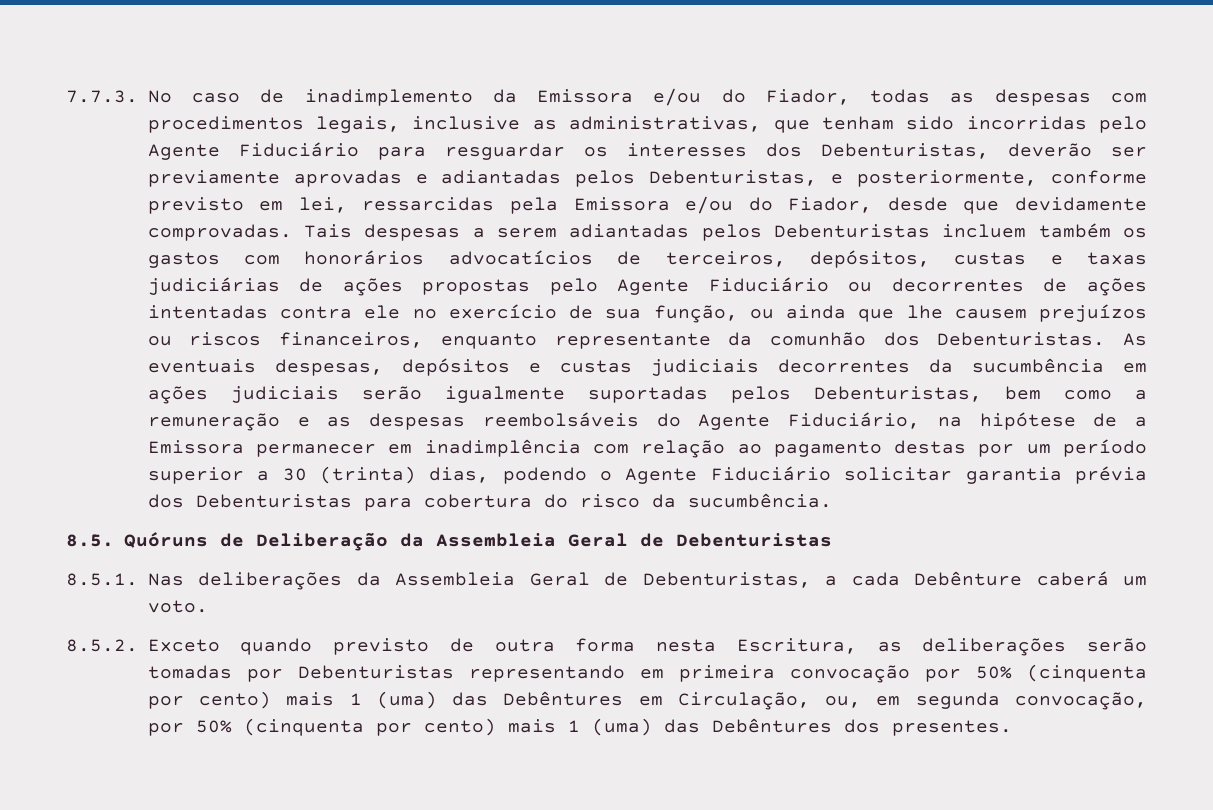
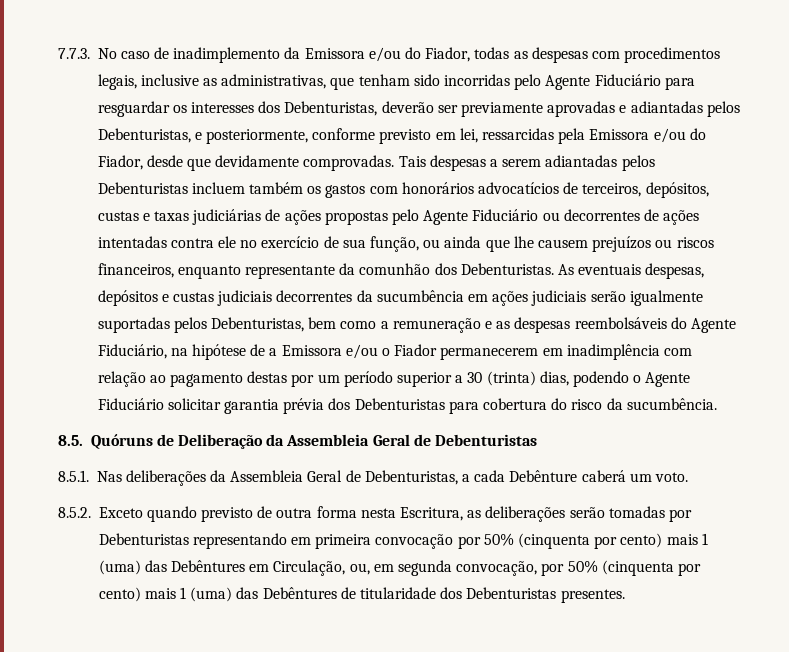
- As eventuais despesas, depósitos e custas judiciais decorrentes da sucumbência em ações judiciais serão igualmente suportadas pelos Debenturistas, bem como a remuneração e as despesas reembolsáveis do Agente Fiduciário, na hipótese de a Emissora permanecer em inadimplência com relação ao pagamento destas por um período superior a 30 (trinta) dias, podendo o Agente Fiduciário solicitar garantia prévia dos Debenturistas para cobertura do risco da sucumbência.
+ As eventuais despesas, depósitos e custas judiciais decorrentes da sucumbência em ações judiciais serão igualmente suportadas pelos Debenturistas, bem como a remuneração e as despesas reembolsáveis do Agente Fiduciário, na hipótese de a Emissora e/ou o Fiador permanecerem em inadimplência com relação ao pagamento destas por um período superior a 30 (trinta) dias, podendo o Agente Fiduciário solicitar garantia prévia dos Debenturistas para cobertura do risco da sucumbência.
- 8.5.2. Exceto quando previsto de outra forma nesta Escritura, as deliberações serão tomadas por Debenturistas representando em primeira convocação por 50% (cinquenta por cento) mais 1 (uma) das Debêntures em Circulação, ou, em segunda convocação, por 50% (cinquenta por cento) mais 1 (uma) das Debêntures dos presentes.
+ 8.5.2. Exceto quando previsto de outra forma nesta Escritura, as deliberações serão tomadas por Debenturistas representando em primeira convocação por 50% (cinquenta por cento) mais 1 (uma) das Debêntures em Circulação, ou, em segunda convocação, por 50% (cinquenta por cento) mais 1 (uma) das Debêntures de titularidade dos Debenturistas presentes.

